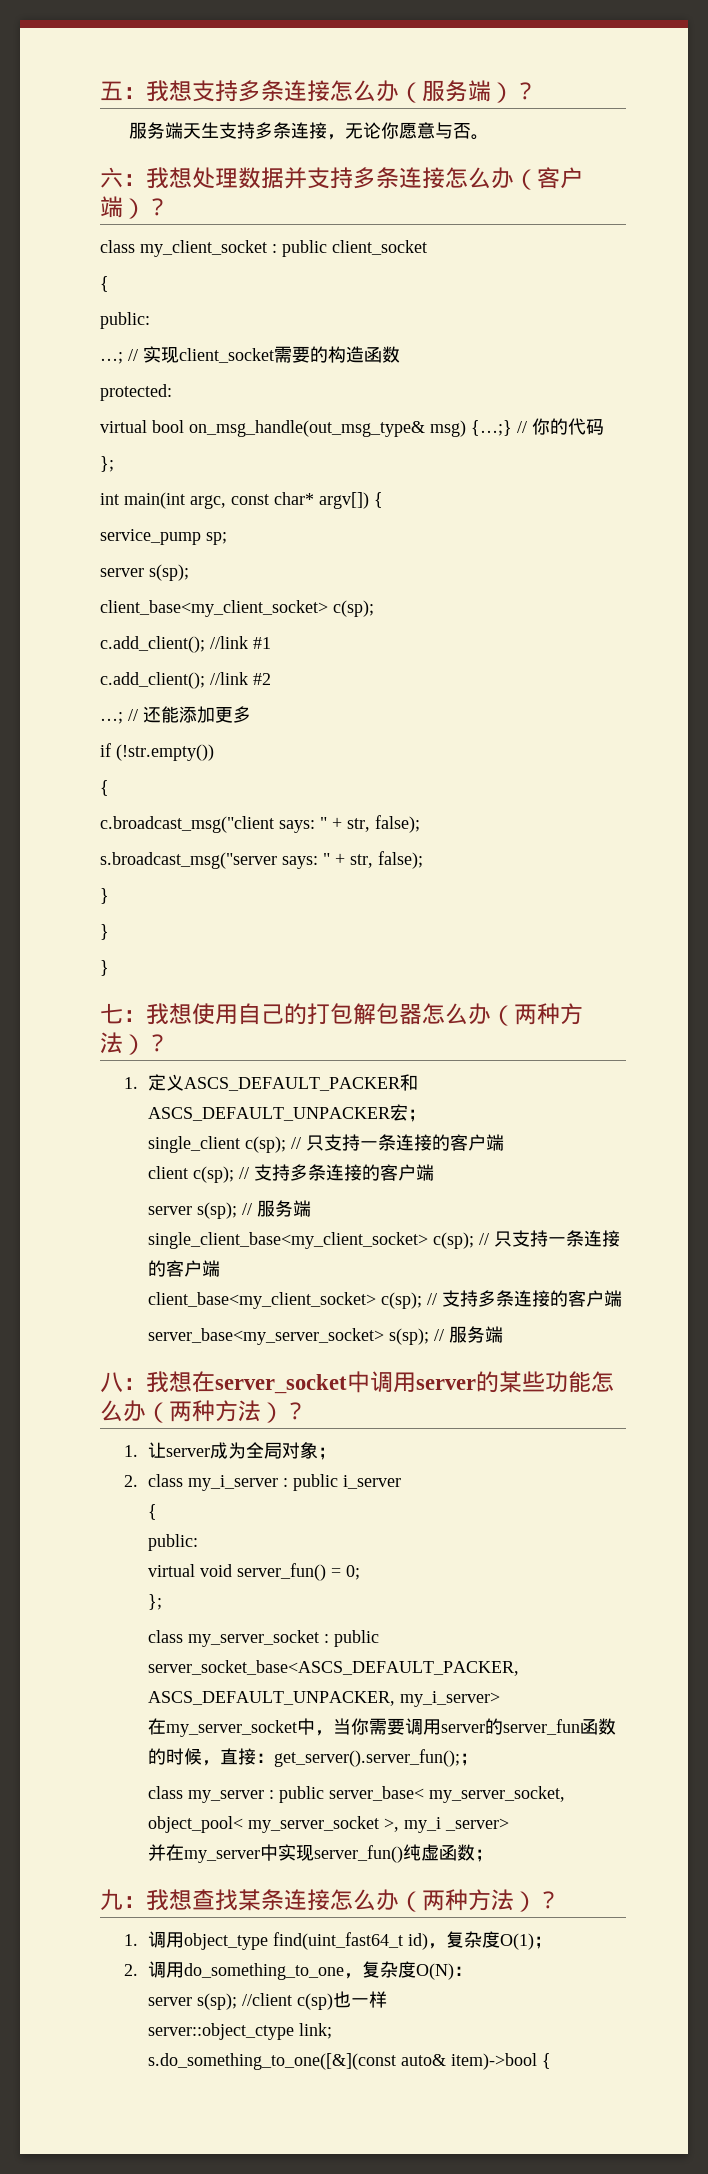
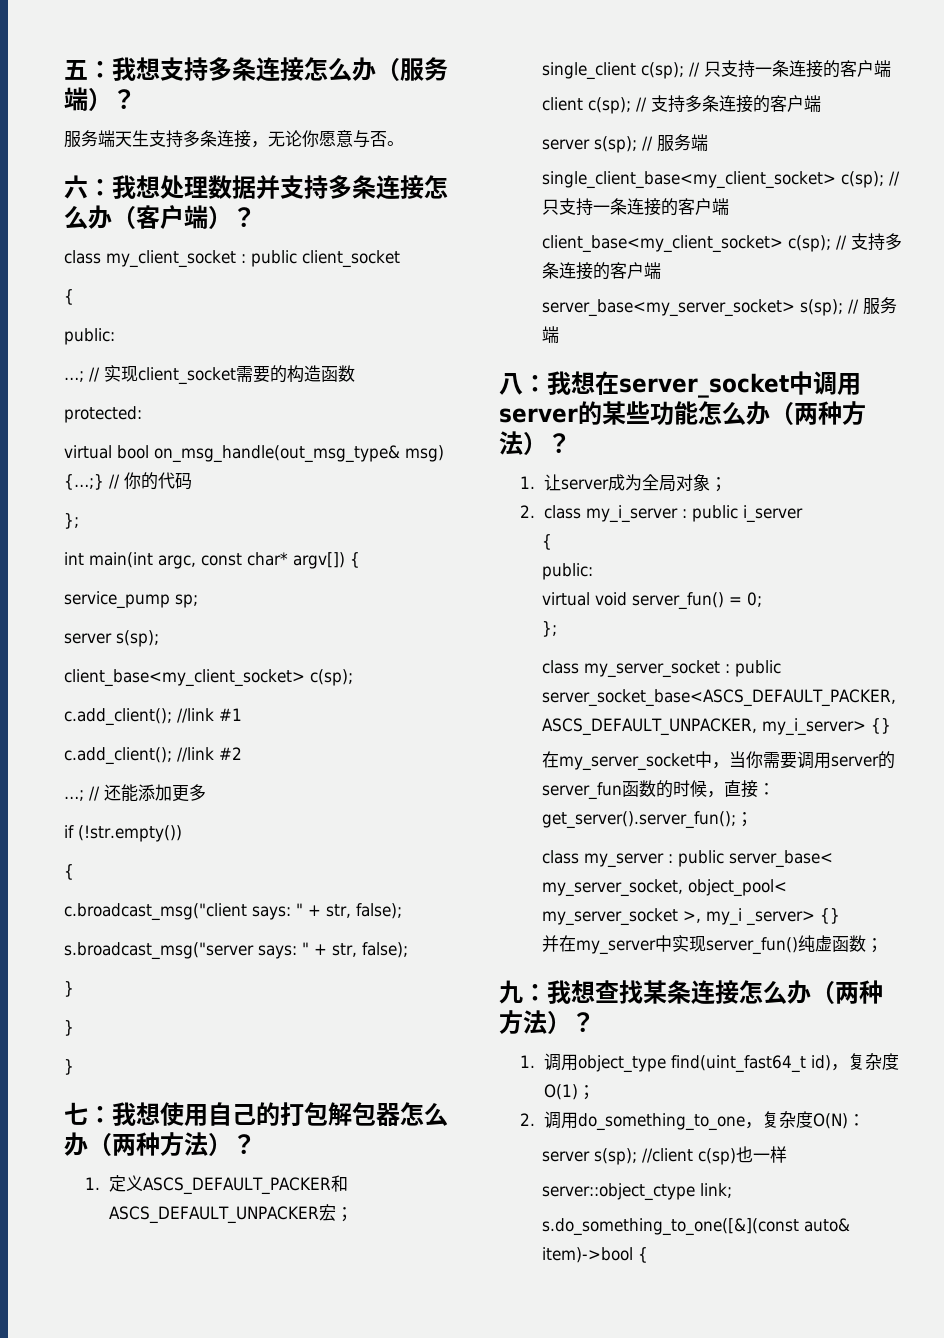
- class my_server_socket : public server_socket_base<ASCS_DEFAULT_PACKER, ASCS_DEFAULT_UNPACKER, my_i_server>
+ class my_server_socket : public server_socket_base<ASCS_DEFAULT_PACKER, ASCS_DEFAULT_UNPACKER, my_i_server> {}
- class my_server : public server_base< my_server_socket, object_pool< my_server_socket >, my_i _server>
+ class my_server : public server_base< my_server_socket, object_pool< my_server_socket >, my_i _server> {}

